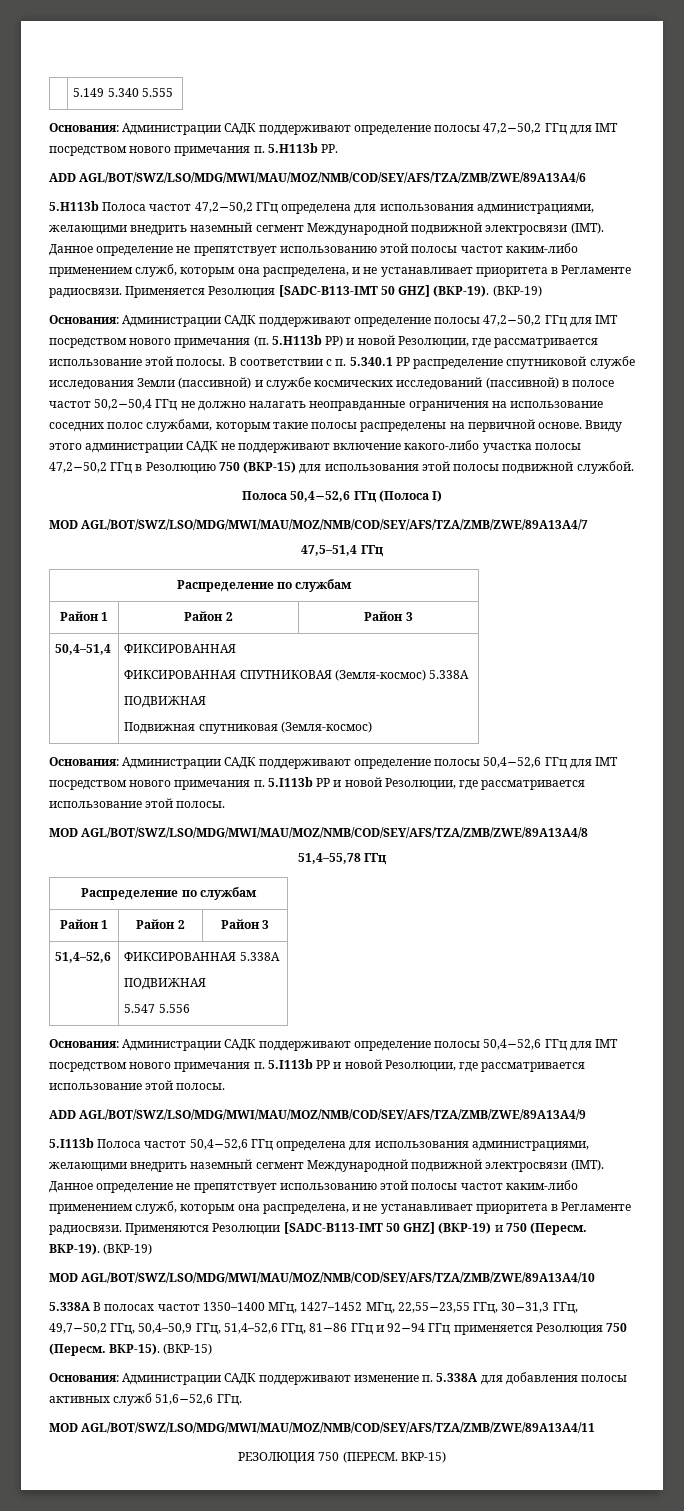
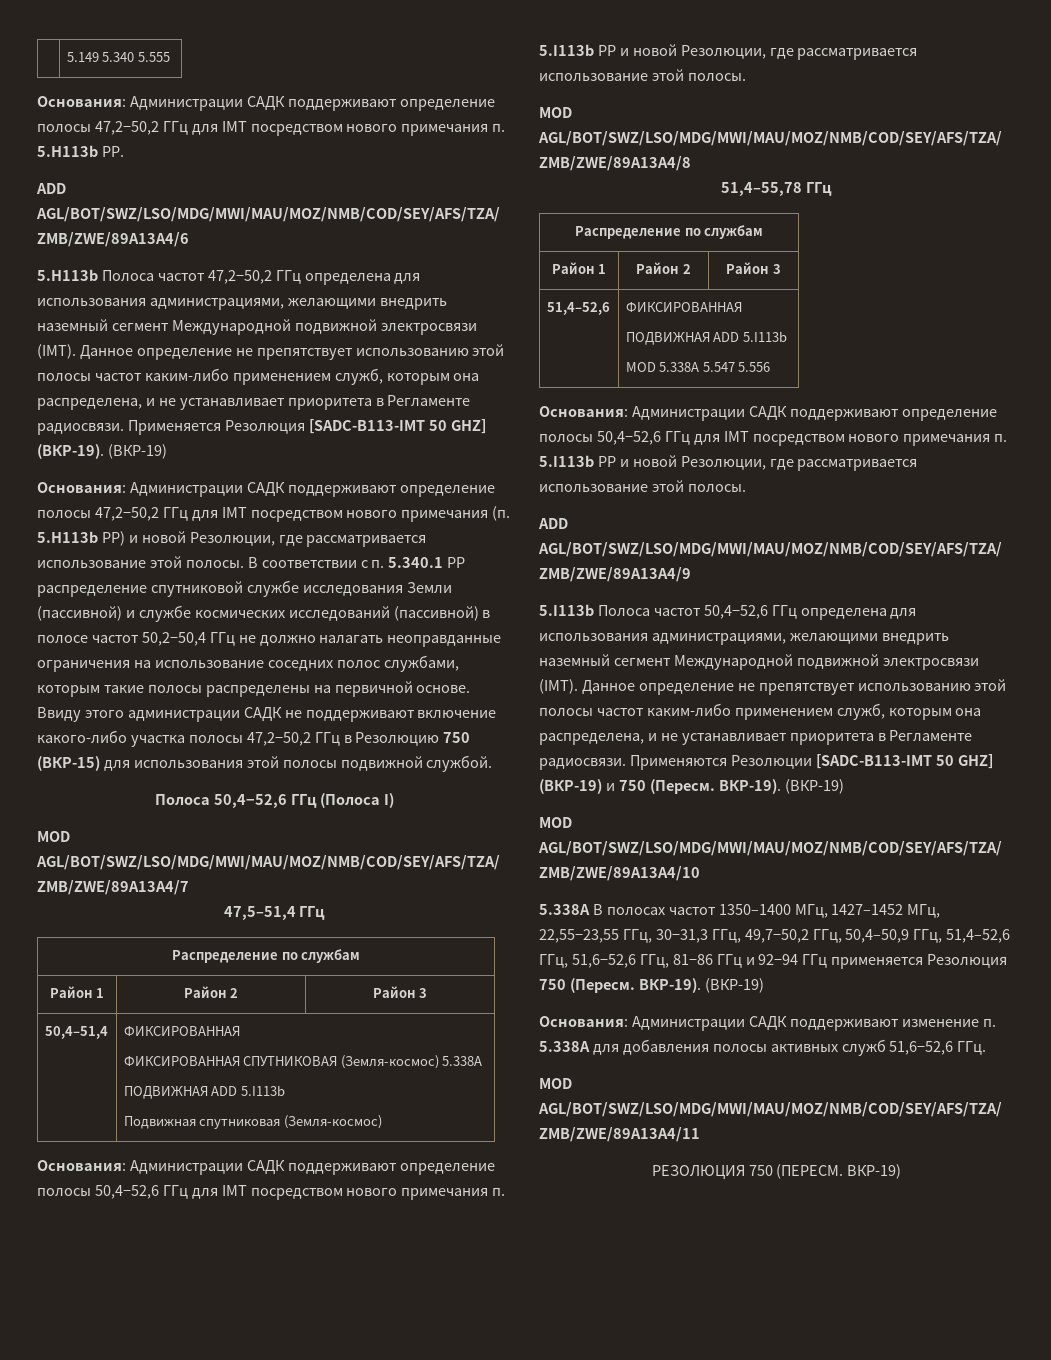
  50,4–51,4 | ФИКСИРОВАННАЯ
  ФИКСИРОВАННАЯ СПУТНИКОВАЯ (Земля-космос) 5.338А
- ПОДВИЖНАЯ
+ ПОДВИЖНАЯ ADD 5.I113b
- 51,4–52,6 | ФИКСИРОВАННАЯ 5.338А
- ПОДВИЖНАЯ
- 5.547 5.556
+ 51,4–52,6 | ФИКСИРОВАННАЯ
+ ПОДВИЖНАЯ ADD 5.I113b
+ MOD 5.338A 5.547 5.556
- 5.338A В полосах частот 1350–1400 МГц, 1427–1452 МГц, 22,55−23,55 ГГц, 30−31,3 ГГц, 49,7−50,2 ГГц, 50,4–50,9 ГГц, 51,4–52,6 ГГц, 81−86 ГГц и 92−94 ГГц применяется Резолюция 750 (Пересм. ВКР-15). (ВКР-15)
+ 5.338A В полосах частот 1350–1400 МГц, 1427–1452 МГц, 22,55−23,55 ГГц, 30−31,3 ГГц, 49,7−50,2 ГГц, 50,4–50,9 ГГц, 51,4–52,6 ГГц, 51,6−52,6 ГГц, 81−86 ГГц и 92−94 ГГц применяется Резолюция 750 (Пересм. ВКР-19). (ВКР-19)
- ВКР-15)
+ ВКР-19)

